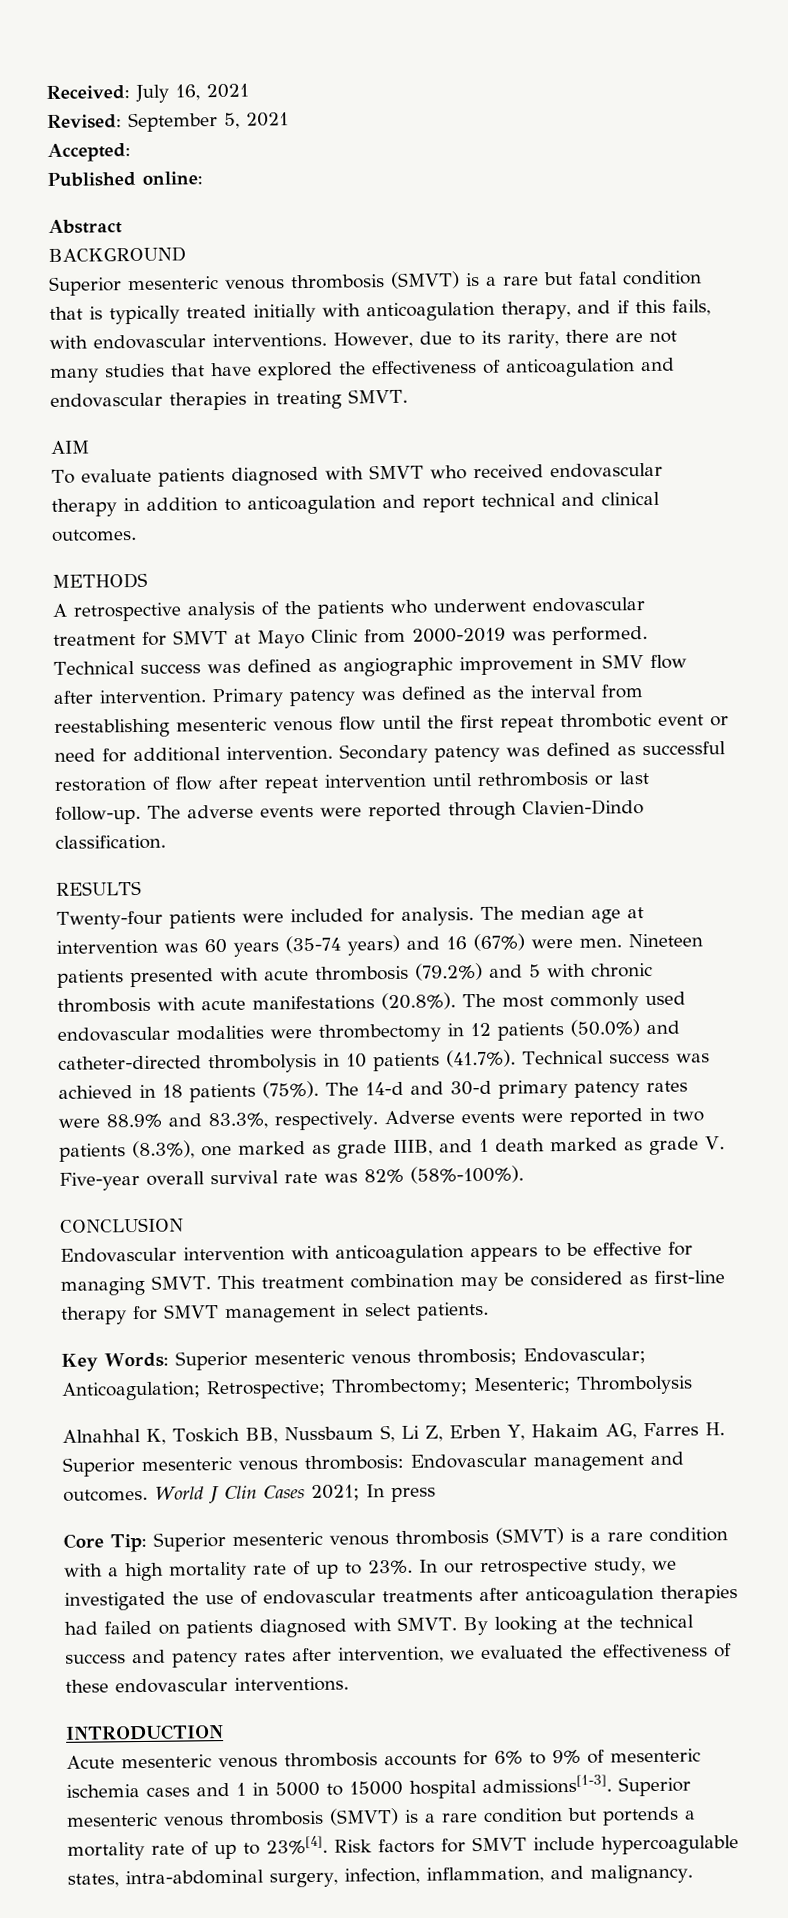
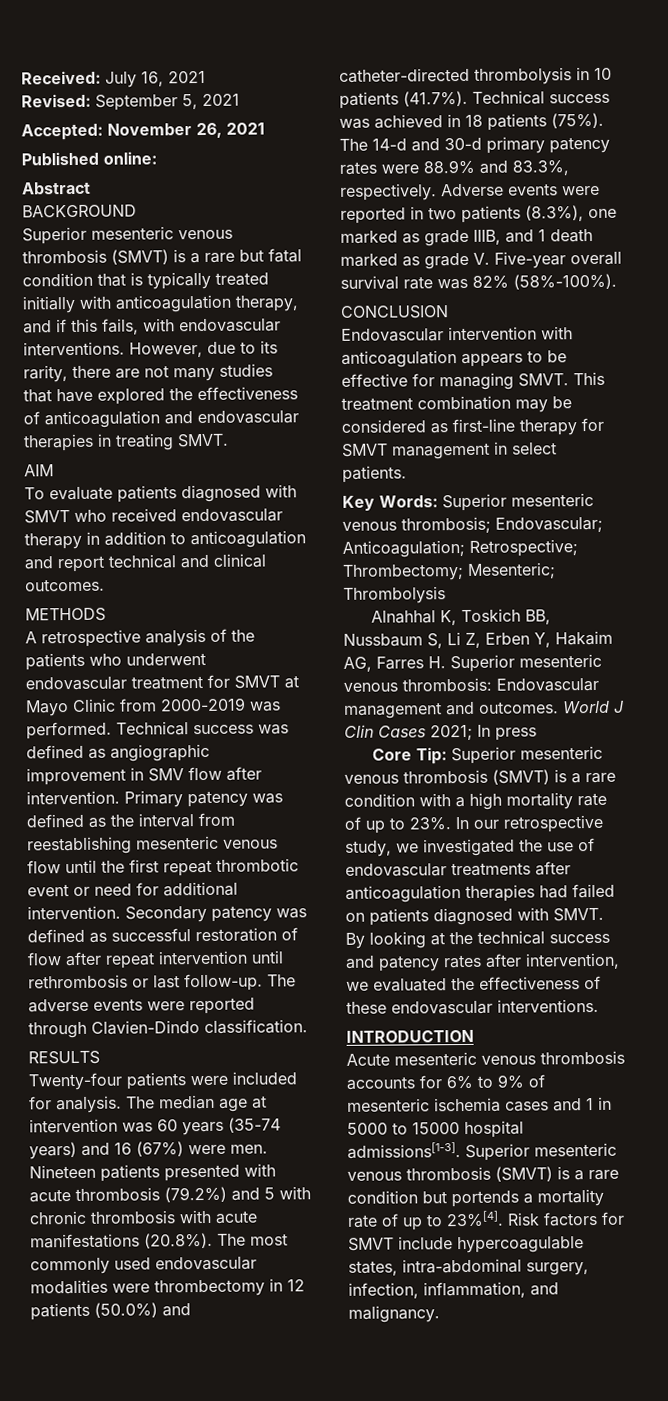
- Accepted:
+ Accepted: November 26, 2021

